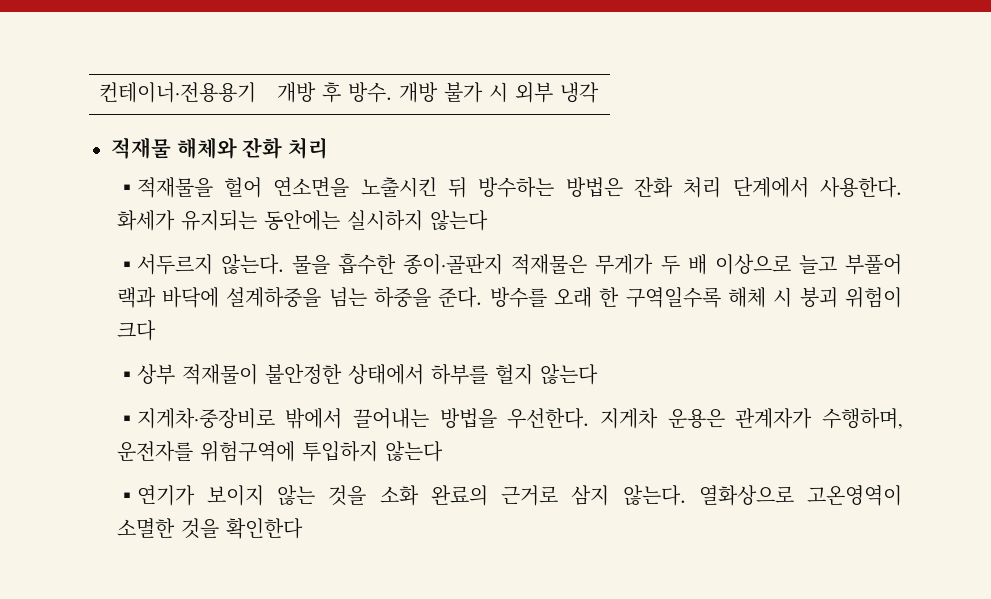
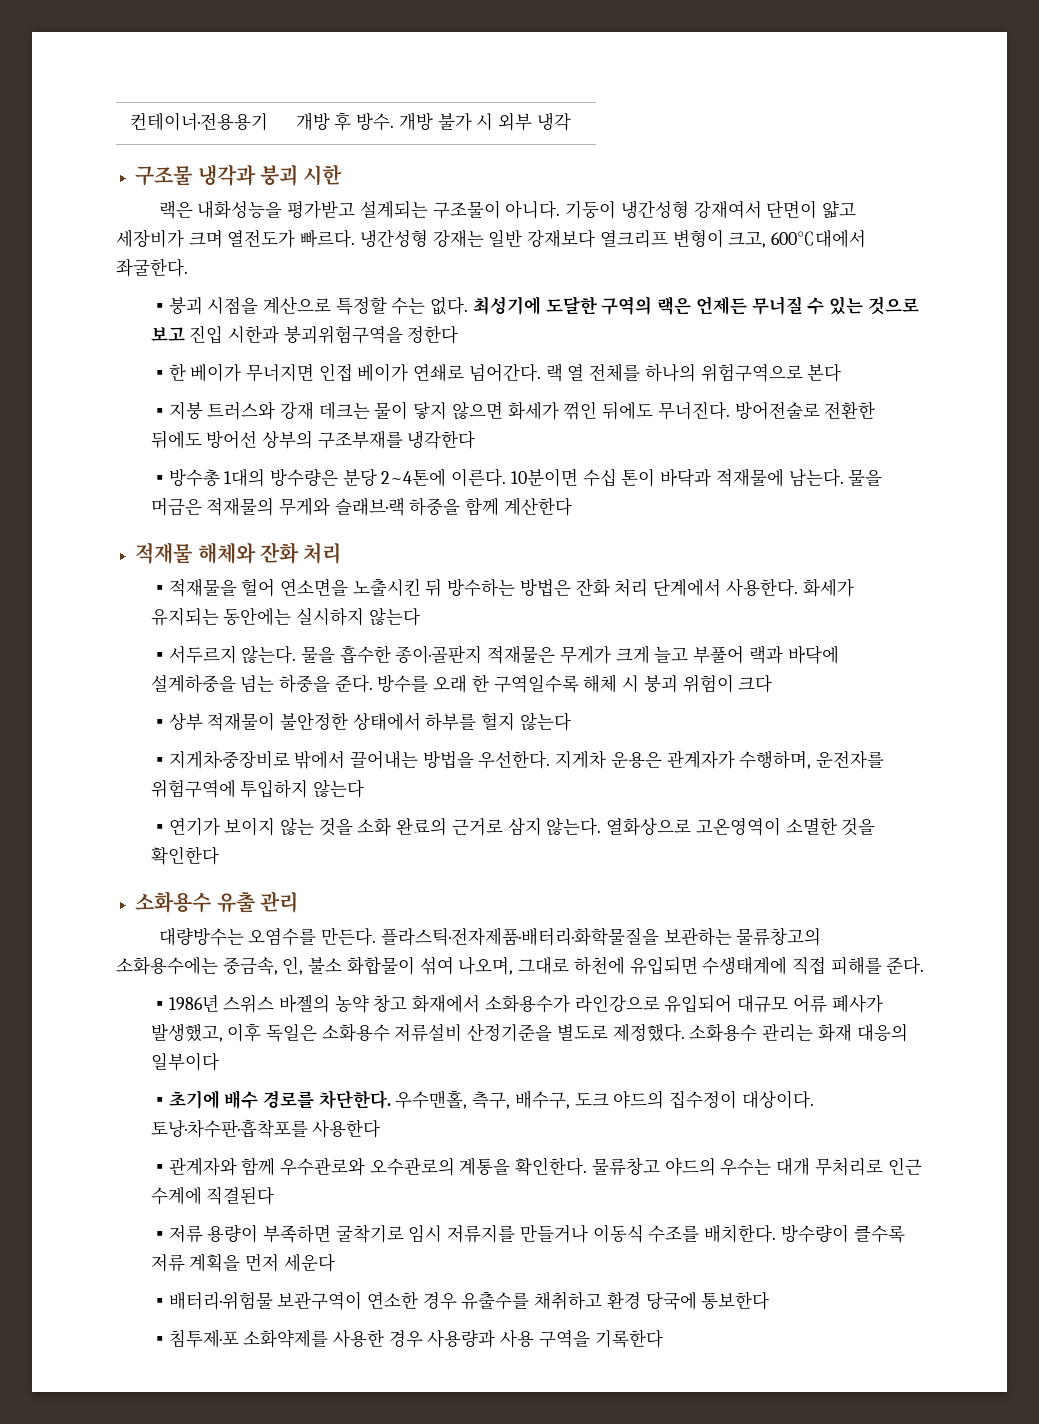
+ 구조물 냉각과 붕괴 시한
+ 랙은 내화성능을 평가받고 설계되는 구조물이 아니다. 기둥이 냉간성형 강재여서 단면이 얇고 세장비가 크며 열전도가 빠르다. 냉간성형 강재는 일반 강재보다 열크리프 변형이 크고, 600℃대에서 좌굴한다.
+ ▪붕괴 시점을 계산으로 특정할 수는 없다. 최성기에 도달한 구역의 랙은 언제든 무너질 수 있는 것으로 보고 진입 시한과 붕괴위험구역을 정한다
+ ▪한 베이가 무너지면 인접 베이가 연쇄로 넘어간다. 랙 열 전체를 하나의 위험구역으로 본다
+ ▪지붕 트러스와 강재 데크는 물이 닿지 않으면 화세가 꺾인 뒤에도 무너진다. 방어전술로 전환한 뒤에도 방어선 상부의 구조부재를 냉각한다
+ ▪방수총 1대의 방수량은 분당 2~4톤에 이른다. 10분이면 수십 톤이 바닥과 적재물에 남는다. 물을 머금은 적재물의 무게와 슬래브·랙 하중을 함께 계산한다
- 물을 흡수한 종이·골판지 적재물은 무게가 두 배 이상으로 늘고 부풀어 랙과 바닥에 설계하중을 넘는 하중을 준다.
+ 물을 흡수한 종이·골판지 적재물은 무게가 크게 늘고 부풀어 랙과 바닥에 설계하중을 넘는 하중을 준다.
+ 소화용수 유출 관리
+ 대량방수는 오염수를 만든다. 플라스틱·전자제품·배터리·화학물질을 보관하는 물류창고의 소화용수에는 중금속, 인, 불소 화합물이 섞여 나오며, 그대로 하천에 유입되면 수생태계에 직접 피해를 준다.
+ ▪1986년 스위스 바젤의 농약 창고 화재에서 소화용수가 라인강으로 유입되어 대규모 어류 폐사가 발생했고, 이후 독일은 소화용수 저류설비 산정기준을 별도로 제정했다. 소화용수 관리는 화재 대응의 일부이다
+ ▪초기에 배수 경로를 차단한다. 우수맨홀, 측구, 배수구, 도크 야드의 집수정이 대상이다. 토낭·차수판·흡착포를 사용한다
+ ▪관계자와 함께 우수관로와 오수관로의 계통을 확인한다. 물류창고 야드의 우수는 대개 무처리로 인근 수계에 직결된다
+ ▪저류 용량이 부족하면 굴착기로 임시 저류지를 만들거나 이동식 수조를 배치한다. 방수량이 클수록 저류 계획을 먼저 세운다
+ ▪배터리·위험물 보관구역이 연소한 경우 유출수를 채취하고 환경 당국에 통보한다
+ ▪침투제·포 소화약제를 사용한 경우 사용량과 사용 구역을 기록한다

